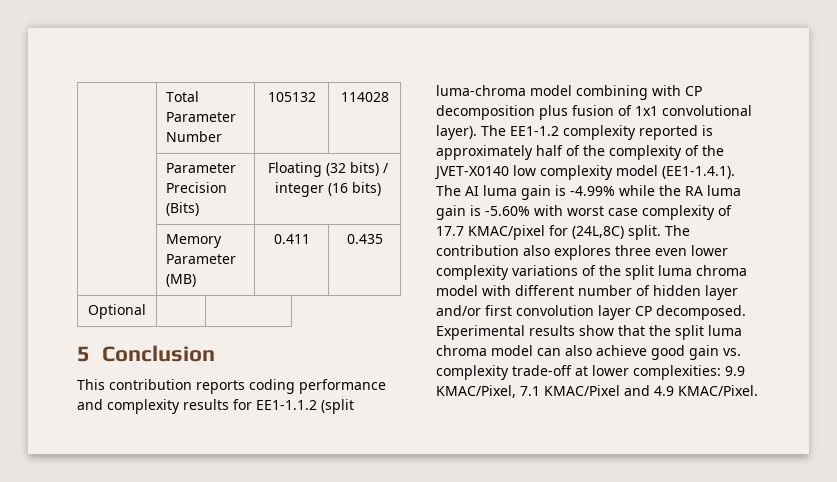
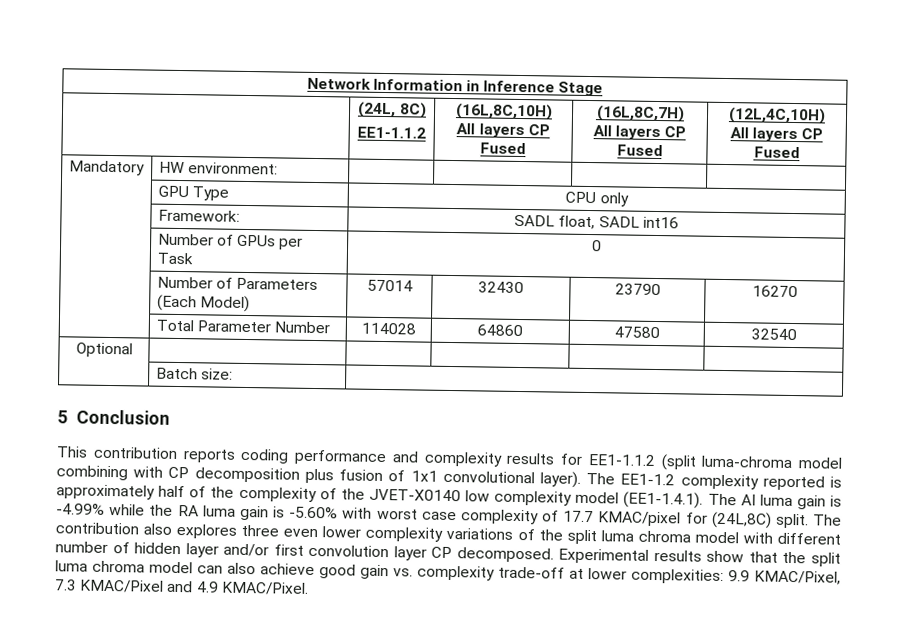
- | Total Parameter Number | 105132 | 114028
- | Parameter Precision (Bits) | Floating (32 bits) / integer (16 bits)
- | Memory Parameter (MB) | 0.411 | 0.435
+ Network Information in Inference Stage
+ | (24L, 8C)
+ EE1-1.1.2 | (16L,8C,10H)
+ All layers CP Fused | (16L,8C,7H)
+ All layers CP Fused | (12L,4C,10H)
+ All layers CP Fused
+ Mandatory | HW environment: | | | |
+ | GPU Type | CPU only
+ | Framework: | SADL float, SADL int16
+ | Number of GPUs per Task | 0
+ | Number of Parameters (Each Model) | 57014 | 32430 | 23790 | 16270
+ | Total Parameter Number | 114028 | 64860 | 47580 | 32540
- Optional | |
+ Optional | | | | |
+ | Batch size: |
- Experimental results show that the split luma chroma model can also achieve good gain vs. complexity trade-off at lower complexities: 9.9 KMAC/Pixel, 7.1 KMAC/Pixel and 4.9 KMAC/Pixel.
+ Experimental results show that the split luma chroma model can also achieve good gain vs. complexity trade-off at lower complexities: 9.9 KMAC/Pixel, 7.3 KMAC/Pixel and 4.9 KMAC/Pixel.

